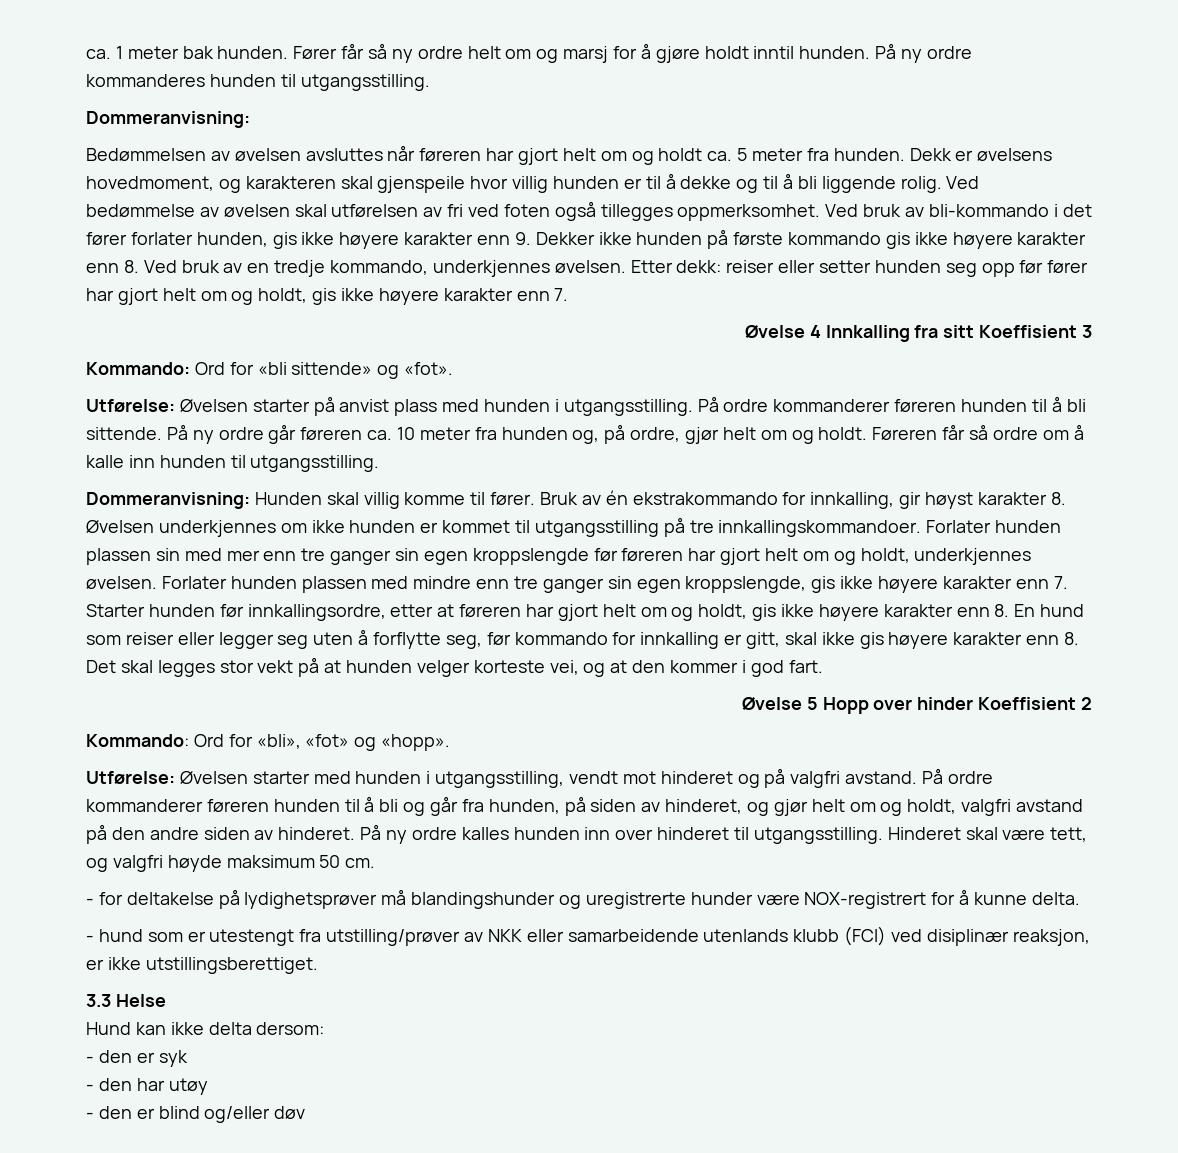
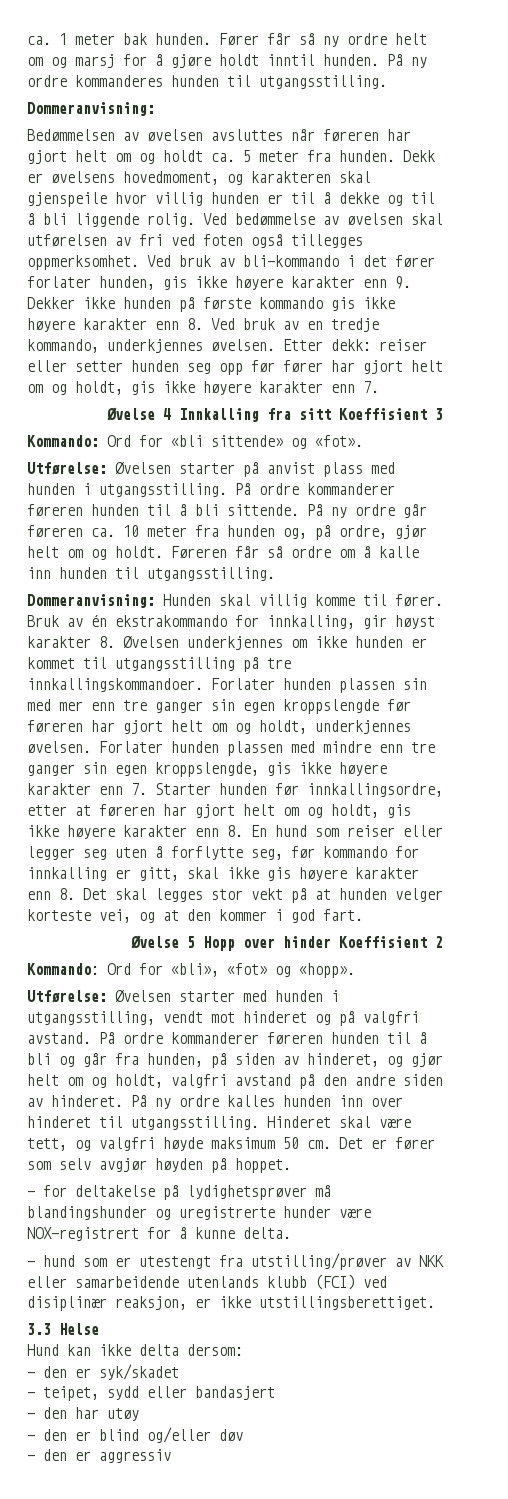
+ Det er fører som selv avgjør høyden på hoppet.
- - den er syk
+ - den er syk/skadet
+ - teipet, sydd eller bandasjert
+ - den er aggressiv

